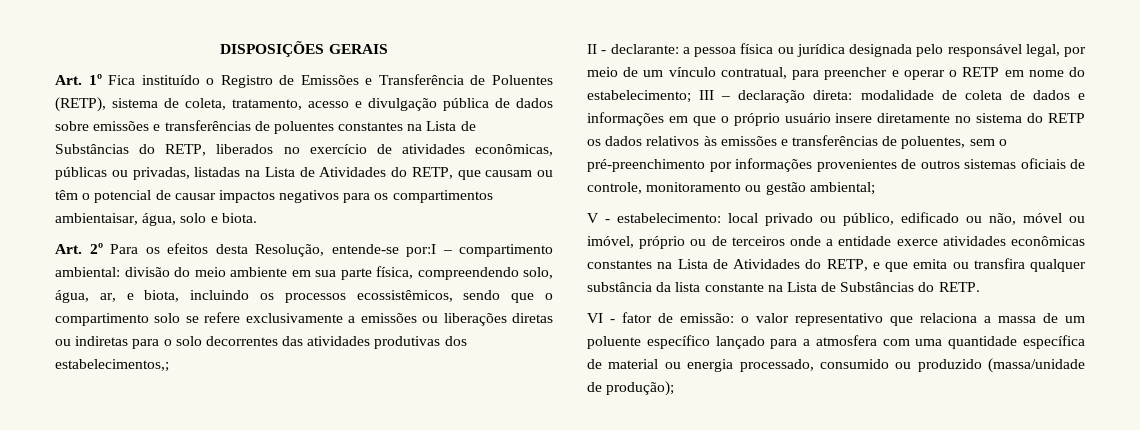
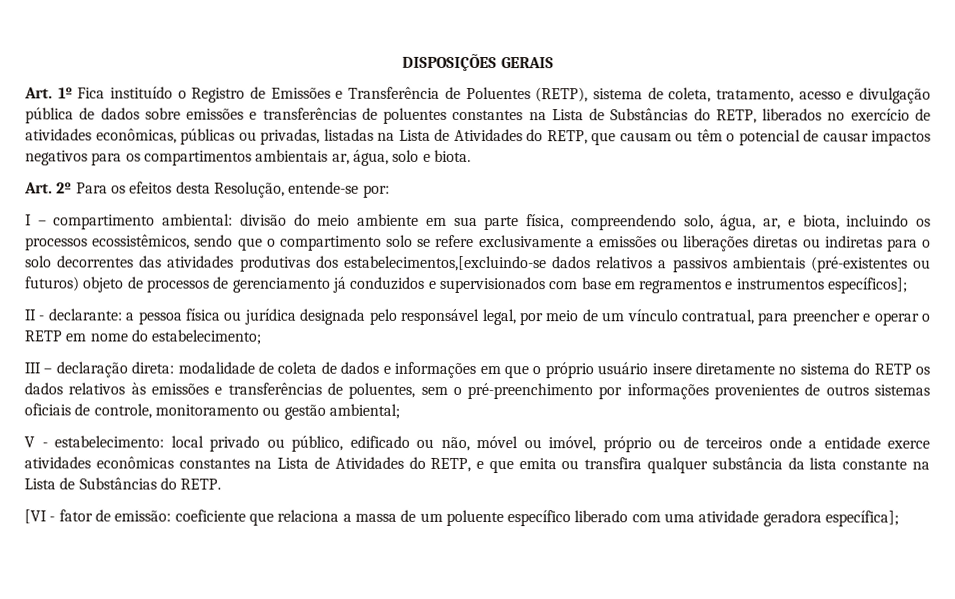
- Art. 1º Fica instituído o Registro de Emissões e Transferência de Poluentes (RETP), sistema de coleta, tratamento, acesso e divulgação pública de dados sobre emissões e transferências de poluentes constantes na Lista de Substâncias do RETP, liberados no exercício de atividades econômicas, públicas ou privadas, listadas na Lista de Atividades do RETP, que causam ou têm o potencial de causar impactos negativos para os compartimentos ambientaisar, água, solo e biota.
+ Art. 1º Fica instituído o Registro de Emissões e Transferência de Poluentes (RETP), sistema de coleta, tratamento, acesso e divulgação pública de dados sobre emissões e transferências de poluentes constantes na Lista de Substâncias do RETP, liberados no exercício de atividades econômicas, públicas ou privadas, listadas na Lista de Atividades do RETP, que causam ou têm o potencial de causar impactos negativos para os compartimentos ambientais ar, água, solo e biota.
- Art. 2º Para os efeitos desta Resolução, entende-se por:I – compartimento ambiental: divisão do meio ambiente em sua parte física, compreendendo solo, água, ar, e biota, incluindo os processos ecossistêmicos, sendo que o compartimento solo se refere exclusivamente a emissões ou liberações diretas ou indiretas para o solo decorrentes das atividades produtivas dos estabelecimentos,;
+ Art. 2º Para os efeitos desta Resolução, entende-se por:
+ I – compartimento ambiental: divisão do meio ambiente em sua parte física, compreendendo solo, água, ar, e biota, incluindo os processos ecossistêmicos, sendo que o compartimento solo se refere exclusivamente a emissões ou liberações diretas ou indiretas para o solo decorrentes das atividades produtivas dos estabelecimentos,[excluindo-se dados relativos a passivos ambientais (pré-existentes ou futuros) objeto de processos de gerenciamento já conduzidos e supervisionados com base em regramentos e instrumentos específicos];
- a pessoa física ou jurídica designada pelo responsável legal, por meio de um vínculo contratual, para preencher e operar o RETP em nome do estabelecimento; III – declaração direta:
+ a pessoa física ou jurídica designada pelo responsável legal, por meio de um vínculo contratual, para preencher e operar o RETP em nome do estabelecimento;
+ III – declaração direta:
- VI - fator de emissão: o valor representativo que relaciona a massa de um poluente específico lançado para a atmosfera com uma quantidade específica de material ou energia processado, consumido ou produzido (massa/unidade de produção);
+ [VI - fator de emissão: coeficiente que relaciona a massa de um poluente específico liberado com uma atividade geradora específica];

